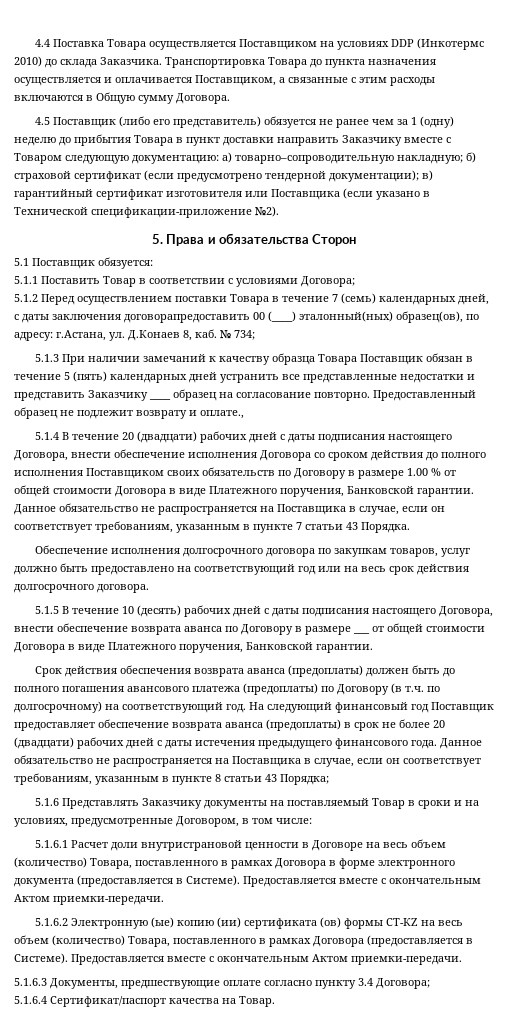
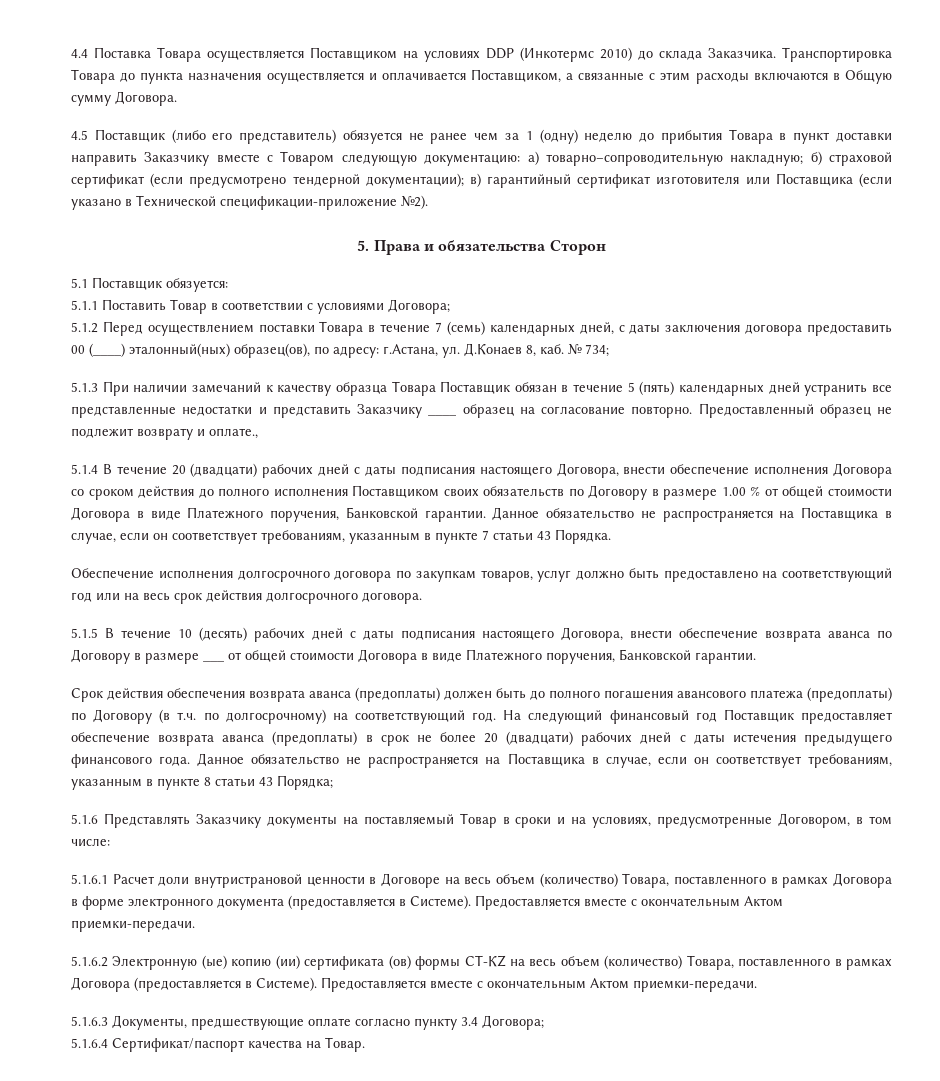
- 5.1.2 Перед осуществлением поставки Товара в течение 7 (семь) календарных дней, с даты заключения договорапредоставить 00 (____) эталонный(ных) образец(ов), по адресу: г.Астана, ул. Д.Конаев 8, каб.
+ 5.1.2 Перед осуществлением поставки Товара в течение 7 (семь) календарных дней, с даты заключения договора предоставить 00 (____) эталонный(ных) образец(ов), по адресу: г.Астана, ул. Д.Конаев 8, каб.

